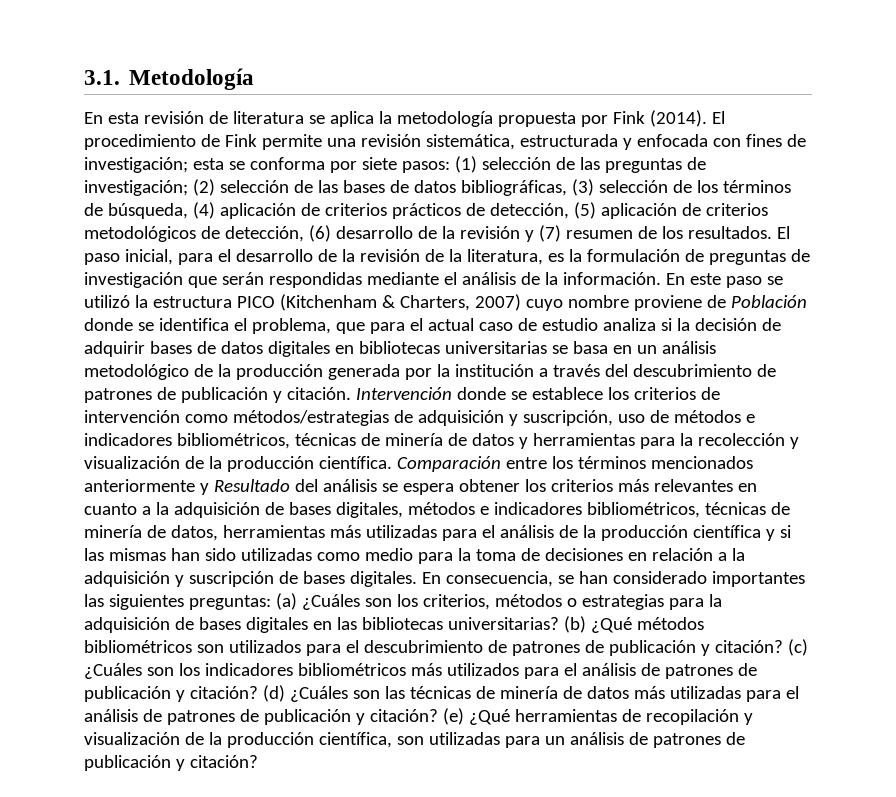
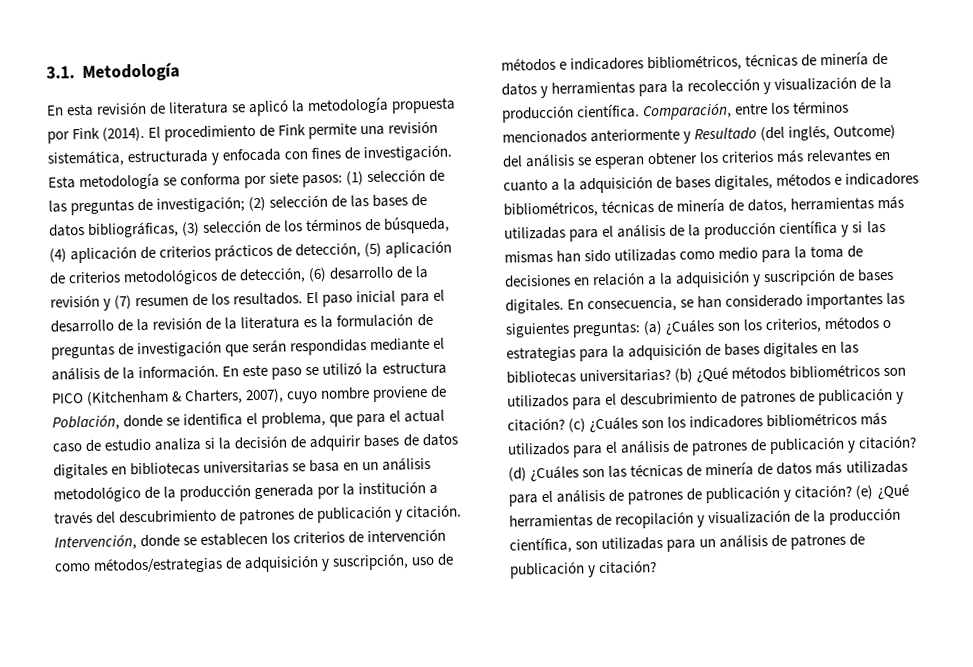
- En esta revisión de literatura se aplica la metodología propuesta por Fink (2014).
+ En esta revisión de literatura se aplicó la metodología propuesta por Fink (2014).
- El procedimiento de Fink permite una revisión sistemática, estructurada y enfocada con fines de investigación; esta se conforma por siete pasos:
+ El procedimiento de Fink permite una revisión sistemática, estructurada y enfocada con fines de investigación. Esta metodología se conforma por siete pasos:
- El paso inicial, para el desarrollo de la revisión de la literatura, es la formulación de preguntas de investigación que serán respondidas mediante el análisis de la información.
+ El paso inicial para el desarrollo de la revisión de la literatura es la formulación de preguntas de investigación que serán respondidas mediante el análisis de la información.
- En este paso se utilizó la estructura PICO (Kitchenham & Charters, 2007) cuyo nombre proviene de Población donde se identifica el problema, que para el actual caso de estudio analiza si la decisión de adquirir bases de datos digitales en bibliotecas universitarias se basa en un análisis metodológico de la producción generada por la institución a través del descubrimiento de patrones de publicación y citación.
+ En este paso se utilizó la estructura PICO (Kitchenham & Charters, 2007), cuyo nombre proviene de Población, donde se identifica el problema, que para el actual caso de estudio analiza si la decisión de adquirir bases de datos digitales en bibliotecas universitarias se basa en un análisis metodológico de la producción generada por la institución a través del descubrimiento de patrones de publicación y citación.
- Intervención donde se establece los criterios de intervención como métodos/estrategias de adquisición y suscripción, uso de métodos e indicadores bibliométricos, técnicas de minería de datos y herramientas para la recolección y visualización de la producción científica.
+ Intervención, donde se establecen los criterios de intervención como métodos/estrategias de adquisición y suscripción, uso de métodos e indicadores bibliométricos, técnicas de minería de datos y herramientas para la recolección y visualización de la producción científica.
- Comparación entre los términos mencionados anteriormente y Resultado del análisis se espera obtener los criterios más relevantes en cuanto a la adquisición de bases digitales, métodos e indicadores bibliométricos, técnicas de minería de datos, herramientas más utilizadas para el análisis de la producción científica y si las mismas han sido utilizadas como medio para la toma de decisiones en relación a la adquisición y suscripción de bases digitales.
+ Comparación, entre los términos mencionados anteriormente y Resultado (del inglés, Outcome) del análisis se esperan obtener los criterios más relevantes en cuanto a la adquisición de bases digitales, métodos e indicadores bibliométricos, técnicas de minería de datos, herramientas más utilizadas para el análisis de la producción científica y si las mismas han sido utilizadas como medio para la toma de decisiones en relación a la adquisición y suscripción de bases digitales.

